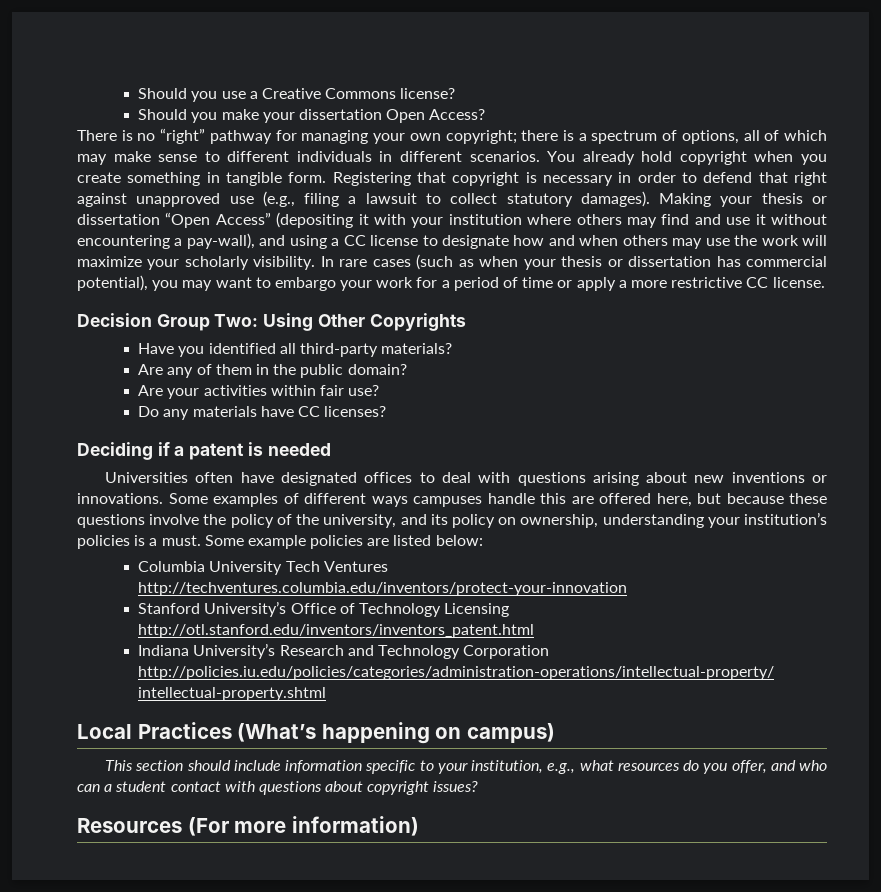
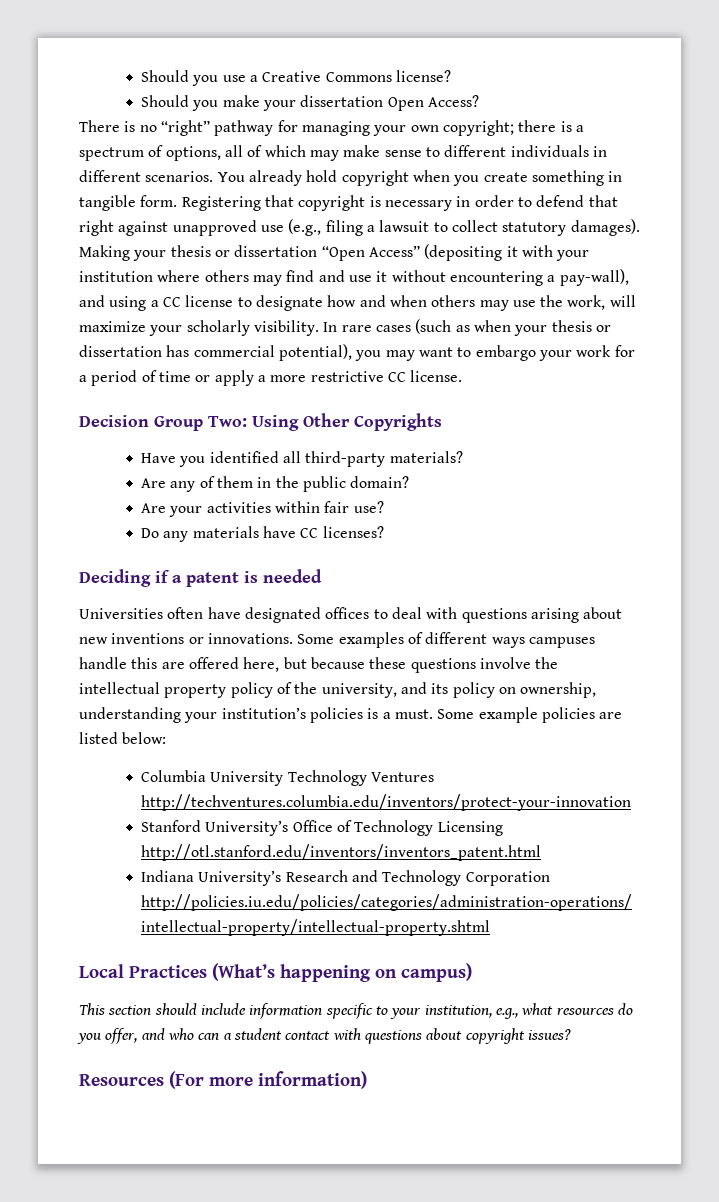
- Making your thesis or dissertation “Open Access” (depositing it with your institution where others may find and use it without encountering a pay-wall), and using a CC license to designate how and when others may use the work will maximize your scholarly visibility.
+ Making your thesis or dissertation “Open Access” (depositing it with your institution where others may find and use it without encountering a pay-wall), and using a CC license to designate how and when others may use the work, will maximize your scholarly visibility.
- Some examples of different ways campuses handle this are offered here, but because these questions involve the policy of the university, and its policy on ownership, understanding your institution’s policies is a must.
+ Some examples of different ways campuses handle this are offered here, but because these questions involve the intellectual property policy of the university, and its policy on ownership, understanding your institution’s policies is a must.
- Columbia University Tech Ventures http://techventures.columbia.edu/inventors/protect-your-innovation
+ Columbia University Technology Ventures http://techventures.columbia.edu/inventors/protect-your-innovation

